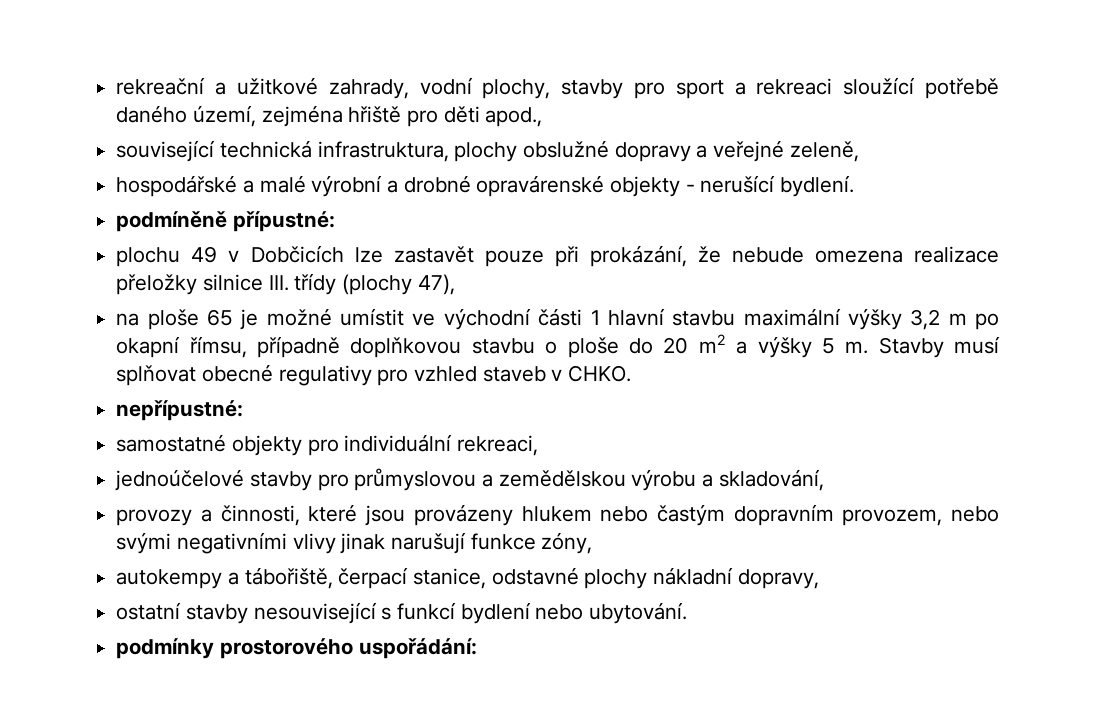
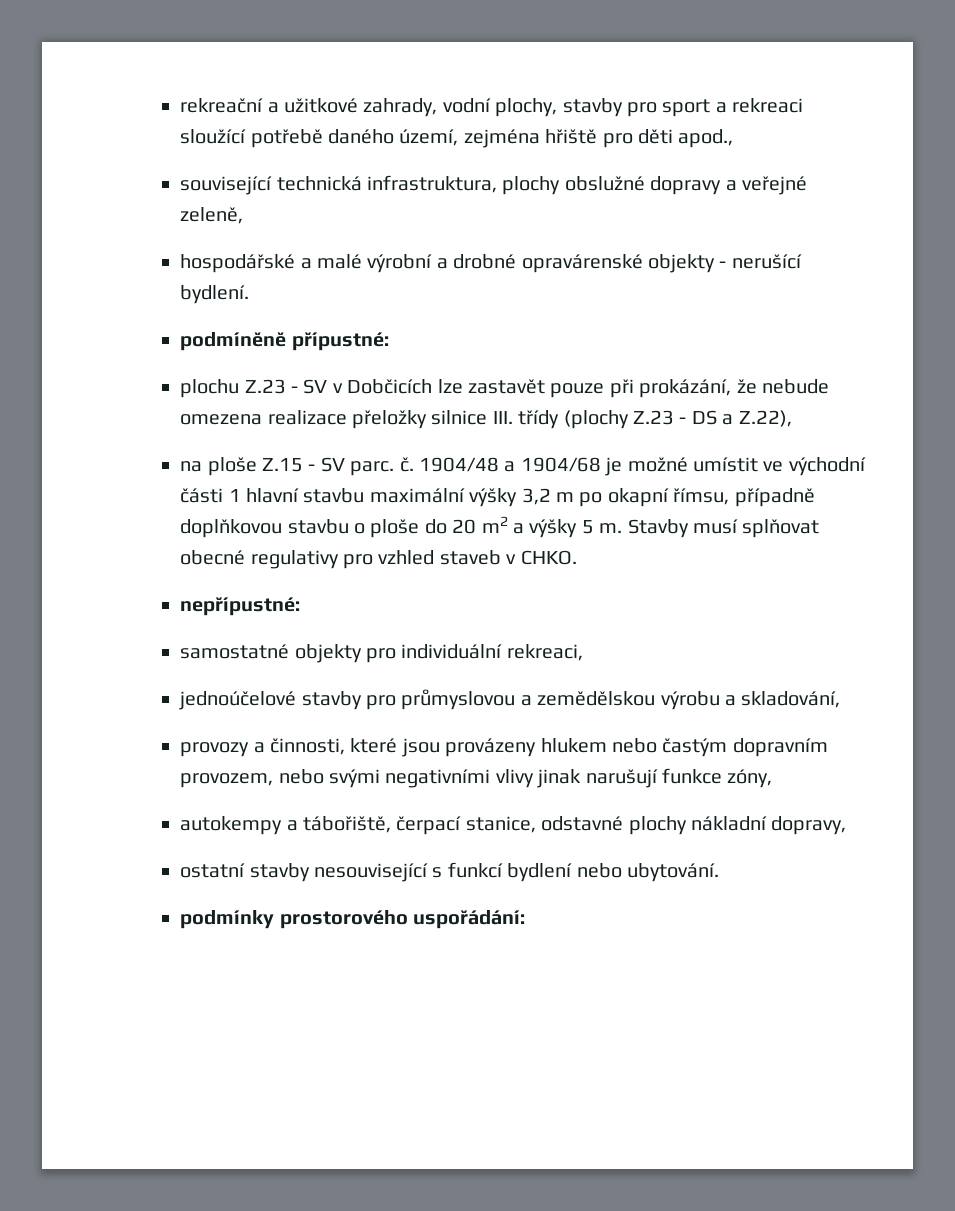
- plochu 49 v Dobčicích lze zastavět pouze při prokázání, že nebude omezena realizace přeložky silnice III. třídy (plochy 47),
- na ploše 65 je možné umístit ve východní části 1 hlavní stavbu maximální výšky 3,2 m po okapní římsu, případně doplňkovou stavbu o ploše do 20 m2 a výšky 5 m.
+ plochu Z.23 - SV v Dobčicích lze zastavět pouze při prokázání, že nebude omezena realizace přeložky silnice III. třídy (plochy Z.23 - DS a Z.22),
+ na ploše Z.15 - SV parc. č. 1904/48 a 1904/68 je možné umístit ve východní části 1 hlavní stavbu maximální výšky 3,2 m po okapní římsu, případně doplňkovou stavbu o ploše do 20 m2 a výšky 5 m.

